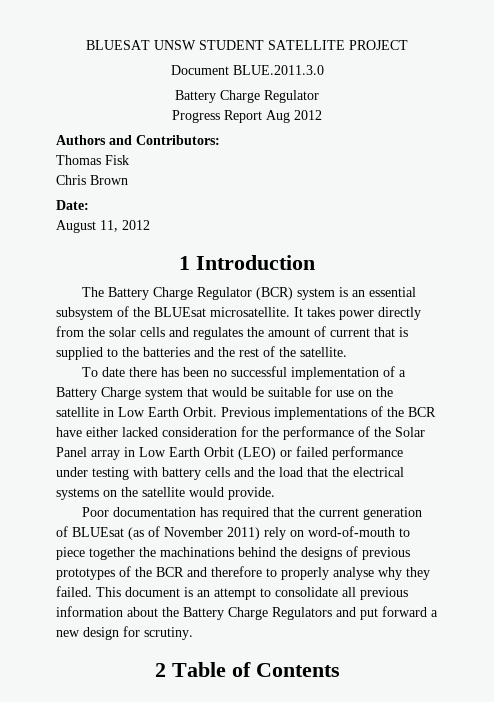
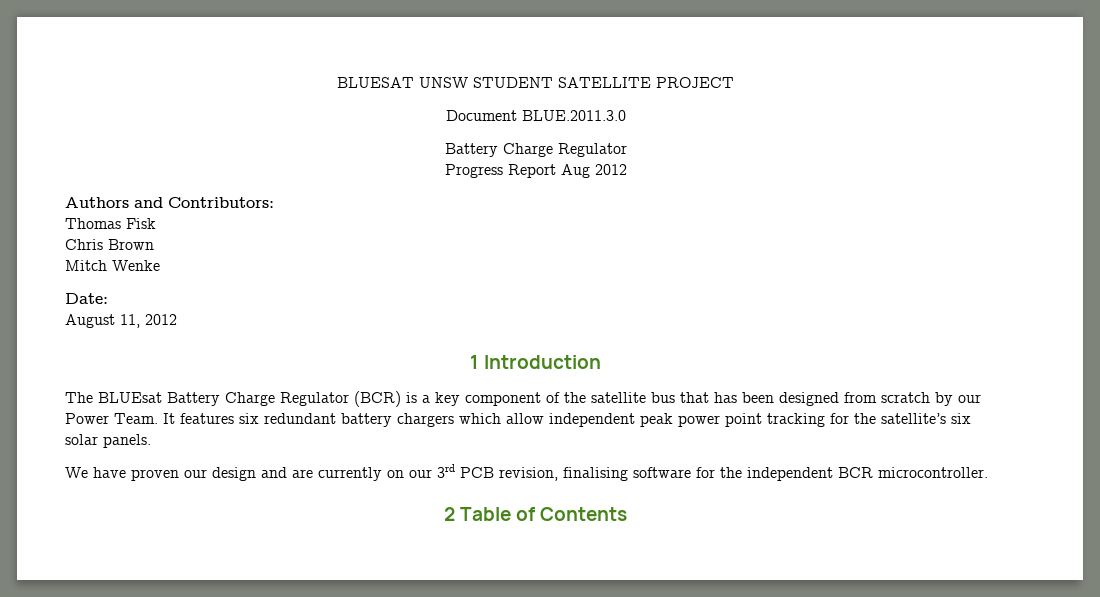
+ Mitch Wenke
- The Battery Charge Regulator (BCR) system is an essential subsystem of the BLUEsat microsatellite. It takes power directly from the solar cells and regulates the amount of current that is supplied to the batteries and the rest of the satellite.
- To date there has been no successful implementation of a Battery Charge system that would be suitable for use on the satellite in Low Earth Orbit. Previous implementations of the BCR have either lacked consideration for the performance of the Solar Panel array in Low Earth Orbit (LEO) or failed performance under testing with battery cells and the load that the electrical systems on the satellite would provide.
- Poor documentation has required that the current generation of BLUEsat (as of November 2011) rely on word-of-mouth to piece together the machinations behind the designs of previous prototypes of the BCR and therefore to properly analyse why they failed. This document is an attempt to consolidate all previous information about the Battery Charge Regulators and put forward a new design for scrutiny.
+ The BLUEsat Battery Charge Regulator (BCR) is a key component of the satellite bus that has been designed from scratch by our Power Team. It features six redundant battery chargers which allow independent peak power point tracking for the satellite’s six solar panels.
+ We have proven our design and are currently on our 3rd PCB revision, finalising software for the independent BCR microcontroller.

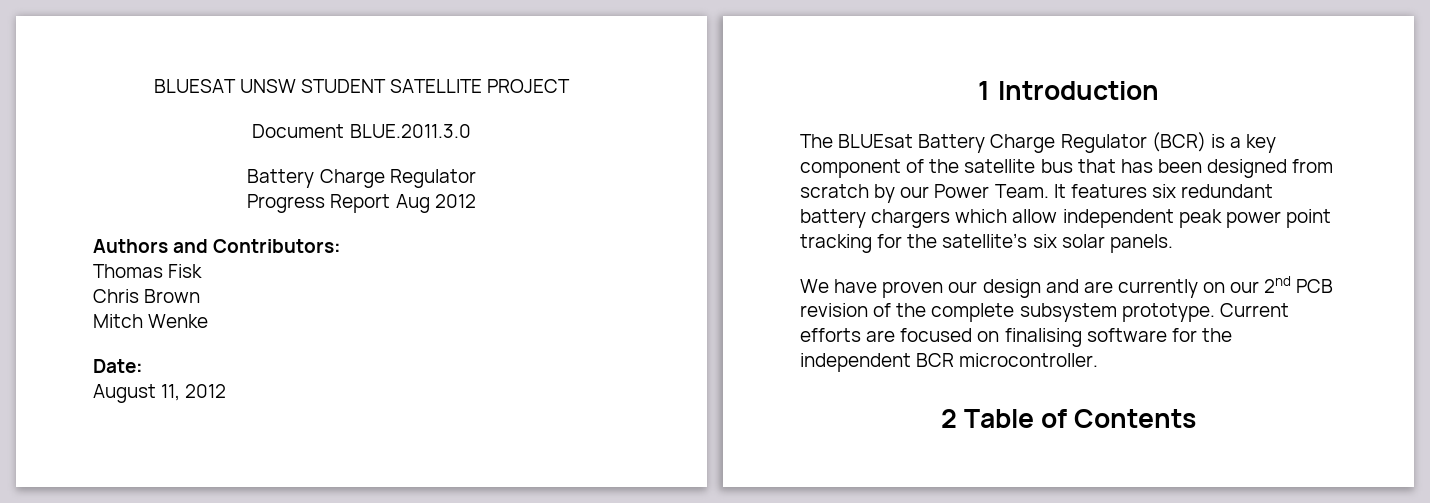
- We have proven our design and are currently on our 3rd PCB revision, finalising software for the independent BCR microcontroller.
+ We have proven our design and are currently on our 2nd PCB revision of the complete subsystem prototype. Current efforts are focused on finalising software for the independent BCR microcontroller.

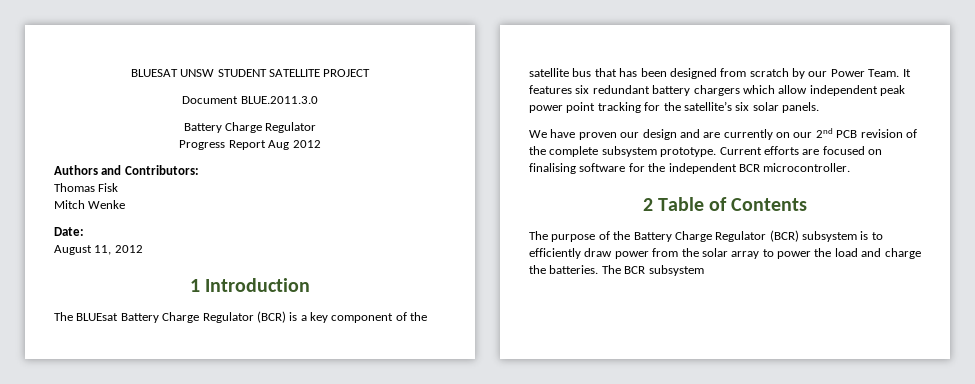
- Chris Brown
+ The purpose of the Battery Charge Regulator (BCR) subsystem is to efficiently draw power from the solar array to power the load and charge the batteries. The BCR subsystem

